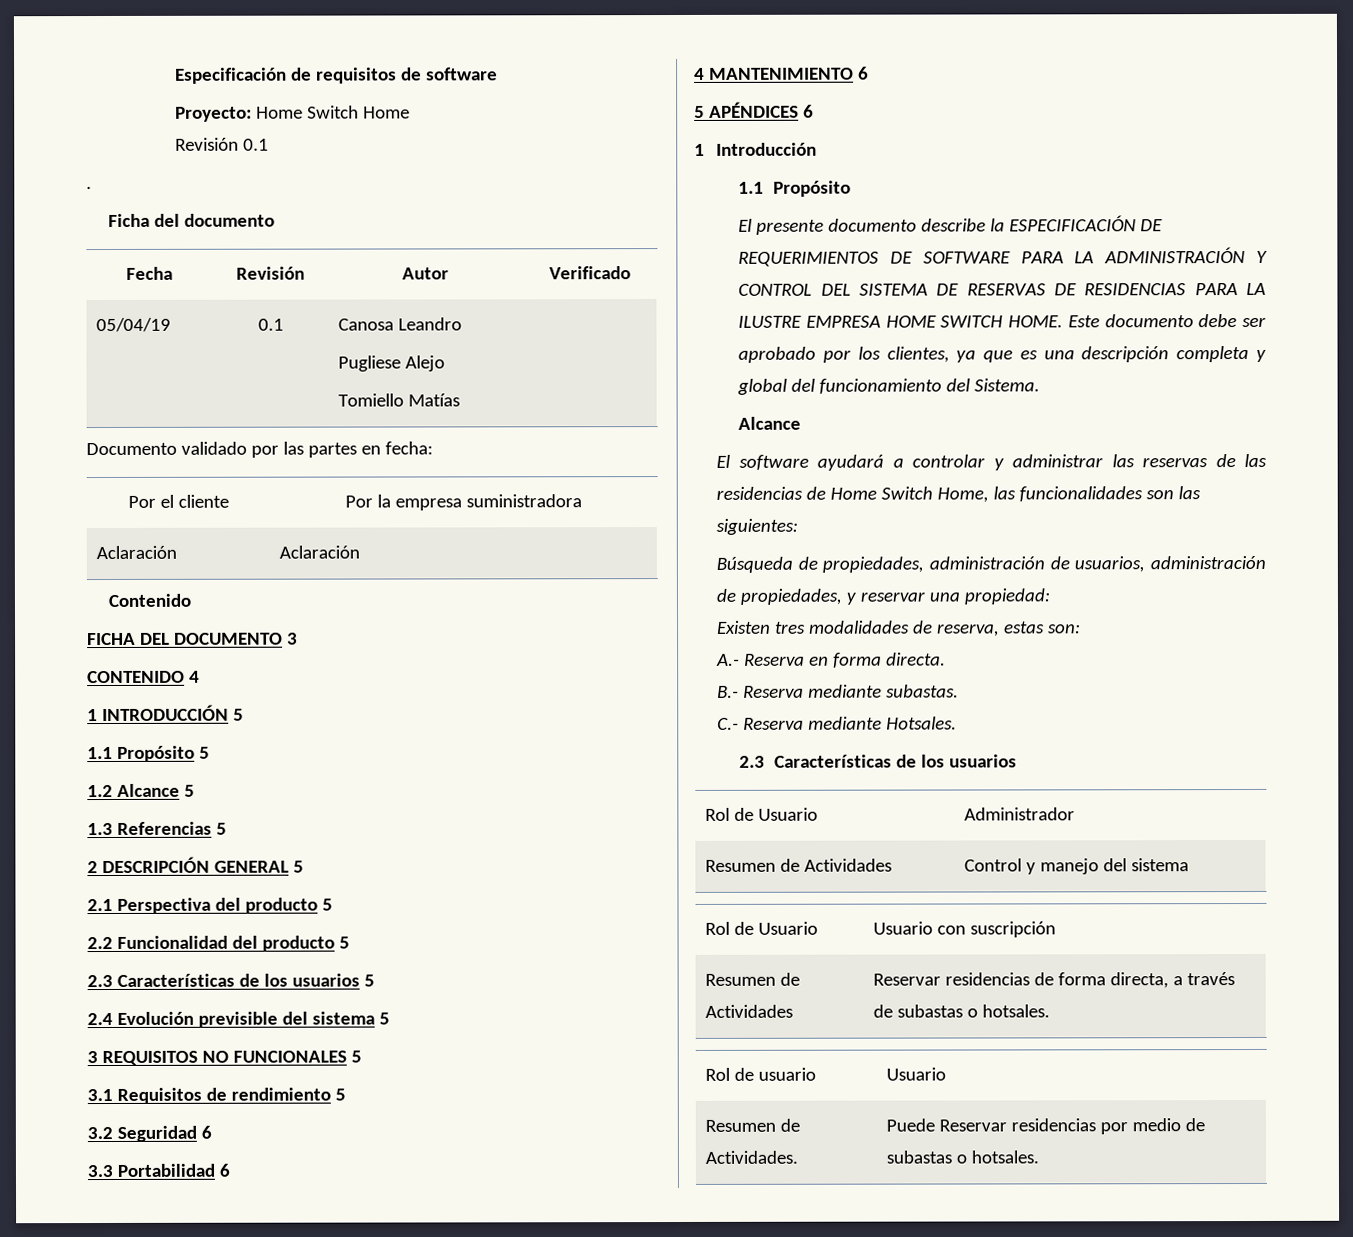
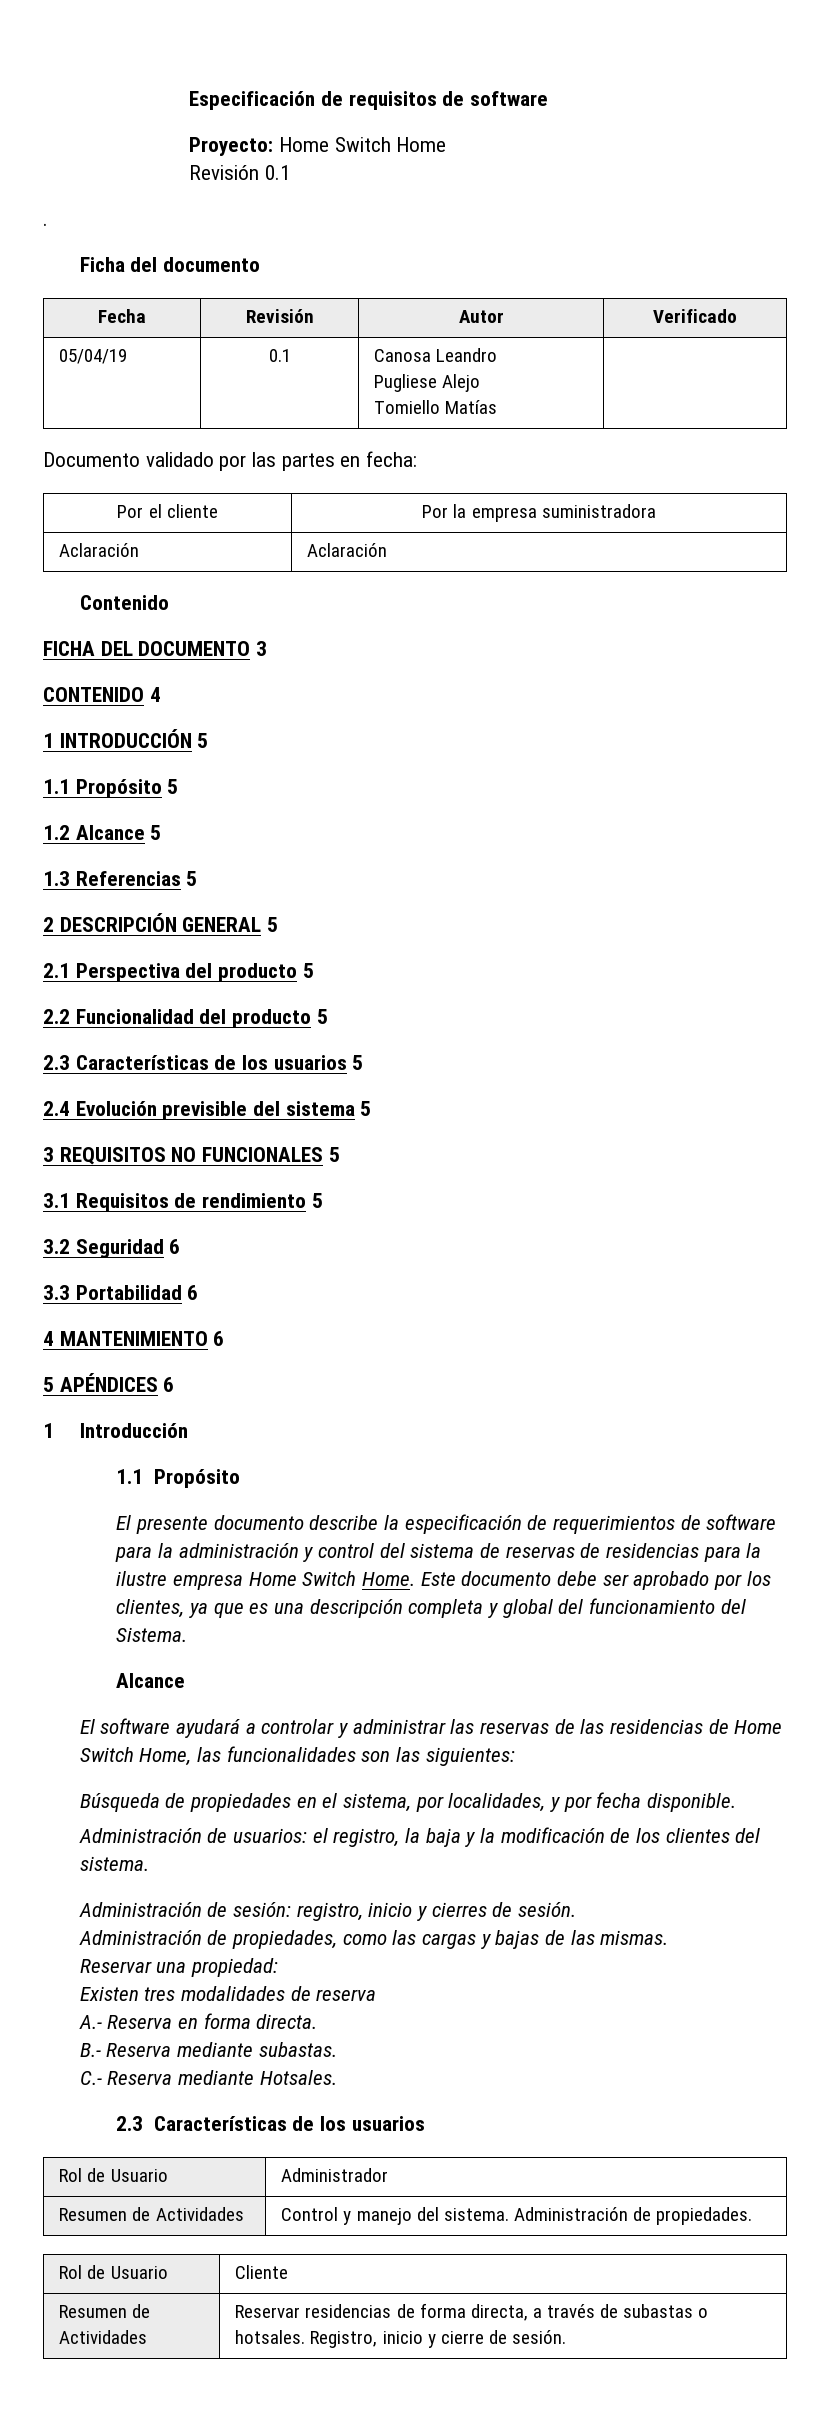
- El presente documento describe la ESPECIFICACIÓN DE REQUERIMIENTOS DE SOFTWARE PARA LA ADMINISTRACIÓN Y CONTROL DEL SISTEMA DE RESERVAS DE RESIDENCIAS PARA LA ILUSTRE EMPRESA HOME SWITCH HOME.
+ El presente documento describe la especificación de requerimientos de software para la administración y control del sistema de reservas de residencias para la ilustre empresa Home Switch Home.
- Búsqueda de propiedades, administración de usuarios, administración de propiedades, y reservar una propiedad:
+ Búsqueda de propiedades en el sistema, por localidades, y por fecha disponible.
+ Administración de usuarios: el registro, la baja y la modificación de los clientes del sistema.
+ Administración de sesión: registro, inicio y cierres de sesión.
+ Administración de propiedades, como las cargas y bajas de las mismas.
+ Reservar una propiedad:
- Existen tres modalidades de reserva, estas son:
+ Existen tres modalidades de reserva
- Resumen de Actividades | Control y manejo del sistema
- Rol de Usuario | Usuario con suscripción
+ Resumen de Actividades | Control y manejo del sistema. Administración de propiedades.
+ Rol de Usuario | Cliente
- Resumen de Actividades | Reservar residencias de forma directa, a través de subastas o hotsales.
- Rol de usuario | Usuario
- Resumen de Actividades. | Puede Reservar residencias por medio de subastas o hotsales.
+ Resumen de Actividades | Reservar residencias de forma directa, a través de subastas o hotsales. Registro, inicio y cierre de sesión.

